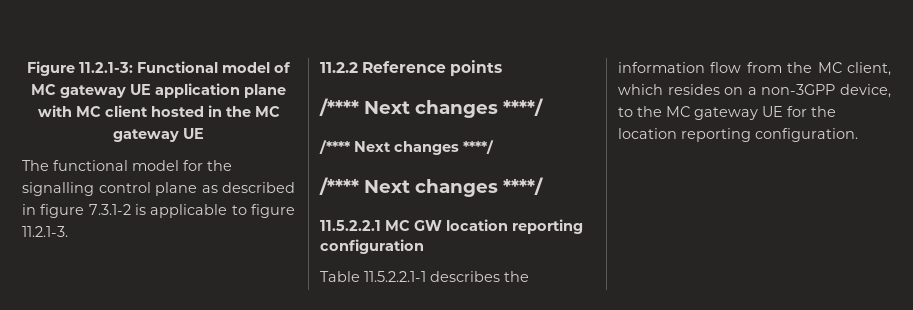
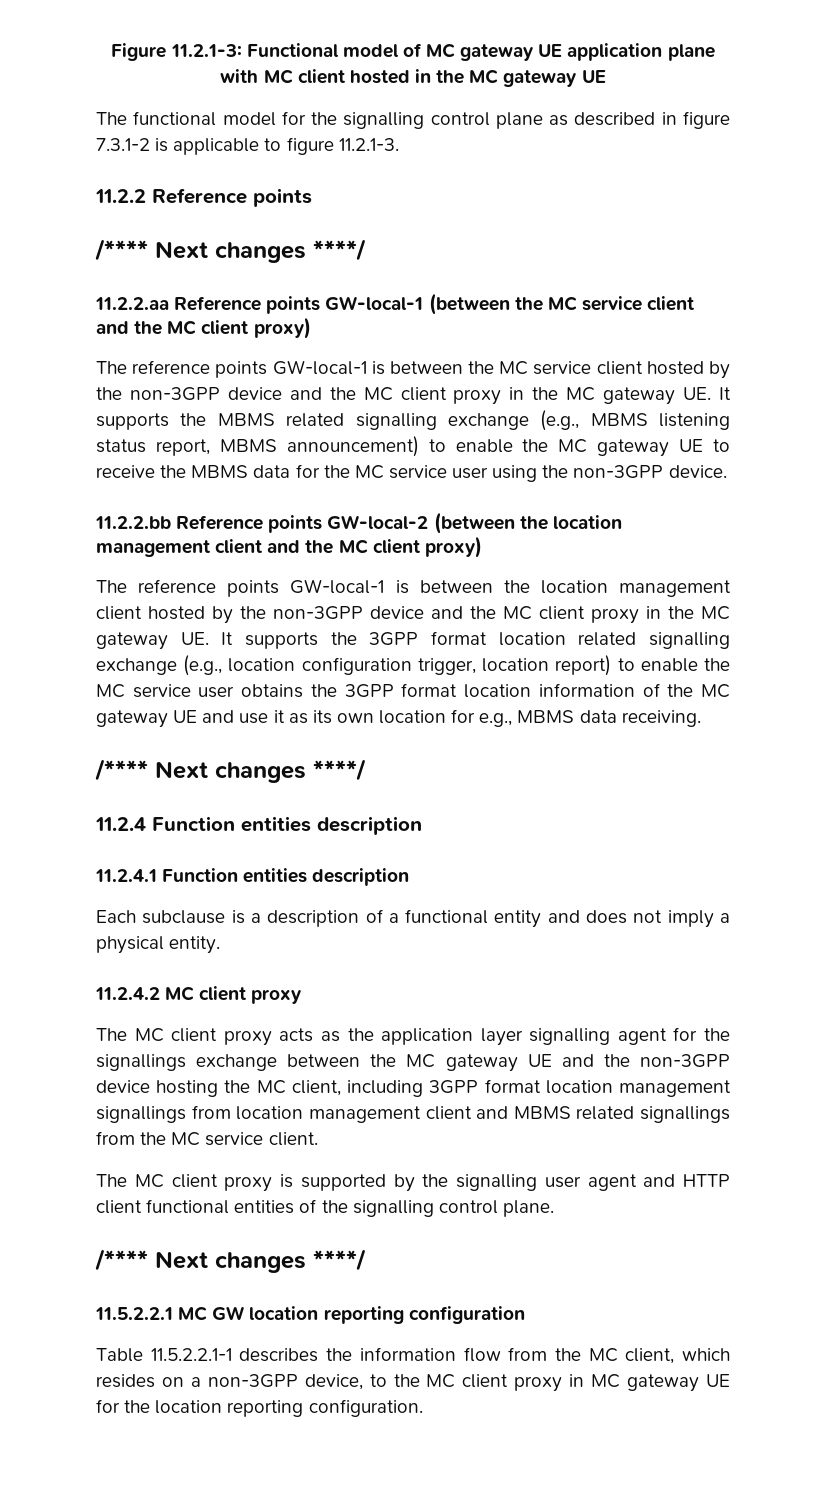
  11.2.2 Reference points
  /**** Next changes ****/
+ 11.2.2.aa Reference points GW-local-1 (between the MC service client and the MC client proxy)
+ The reference points GW-local-1 is between the MC service client hosted by the non-3GPP device and the MC client proxy in the MC gateway UE. It supports the MBMS related signalling exchange (e.g., MBMS listening status report, MBMS announcement) to enable the MC gateway UE to receive the MBMS data for the MC service user using the non-3GPP device.
+ 11.2.2.bb Reference points GW-local-2 (between the location management client and the MC client proxy)
+ The reference points GW-local-1 is between the location management client hosted by the non-3GPP device and the MC client proxy in the MC gateway UE. It supports the 3GPP format location related signalling exchange (e.g., location configuration trigger, location report) to enable the MC service user obtains the 3GPP format location information of the MC gateway UE and use it as its own location for e.g., MBMS data receiving.
  /**** Next changes ****/
+ 11.2.4 Function entities description
+ 11.2.4.1 Function entities description
+ Each subclause is a description of a functional entity and does not imply a physical entity.
+ 11.2.4.2 MC client proxy
+ The MC client proxy acts as the application layer signalling agent for the signallings exchange between the MC gateway UE and the non-3GPP device hosting the MC client, including 3GPP format location management signallings from location management client and MBMS related signallings from the MC service client.
+ The MC client proxy is supported by the signalling user agent and HTTP client functional entities of the signalling control plane.
- Table 11.5.2.2.1-1 describes the information flow from the MC client, which resides on a non-3GPP device, to the MC gateway UE for the location reporting configuration.
+ Table 11.5.2.2.1-1 describes the information flow from the MC client, which resides on a non-3GPP device, to the MC client proxy in MC gateway UE for the location reporting configuration.

